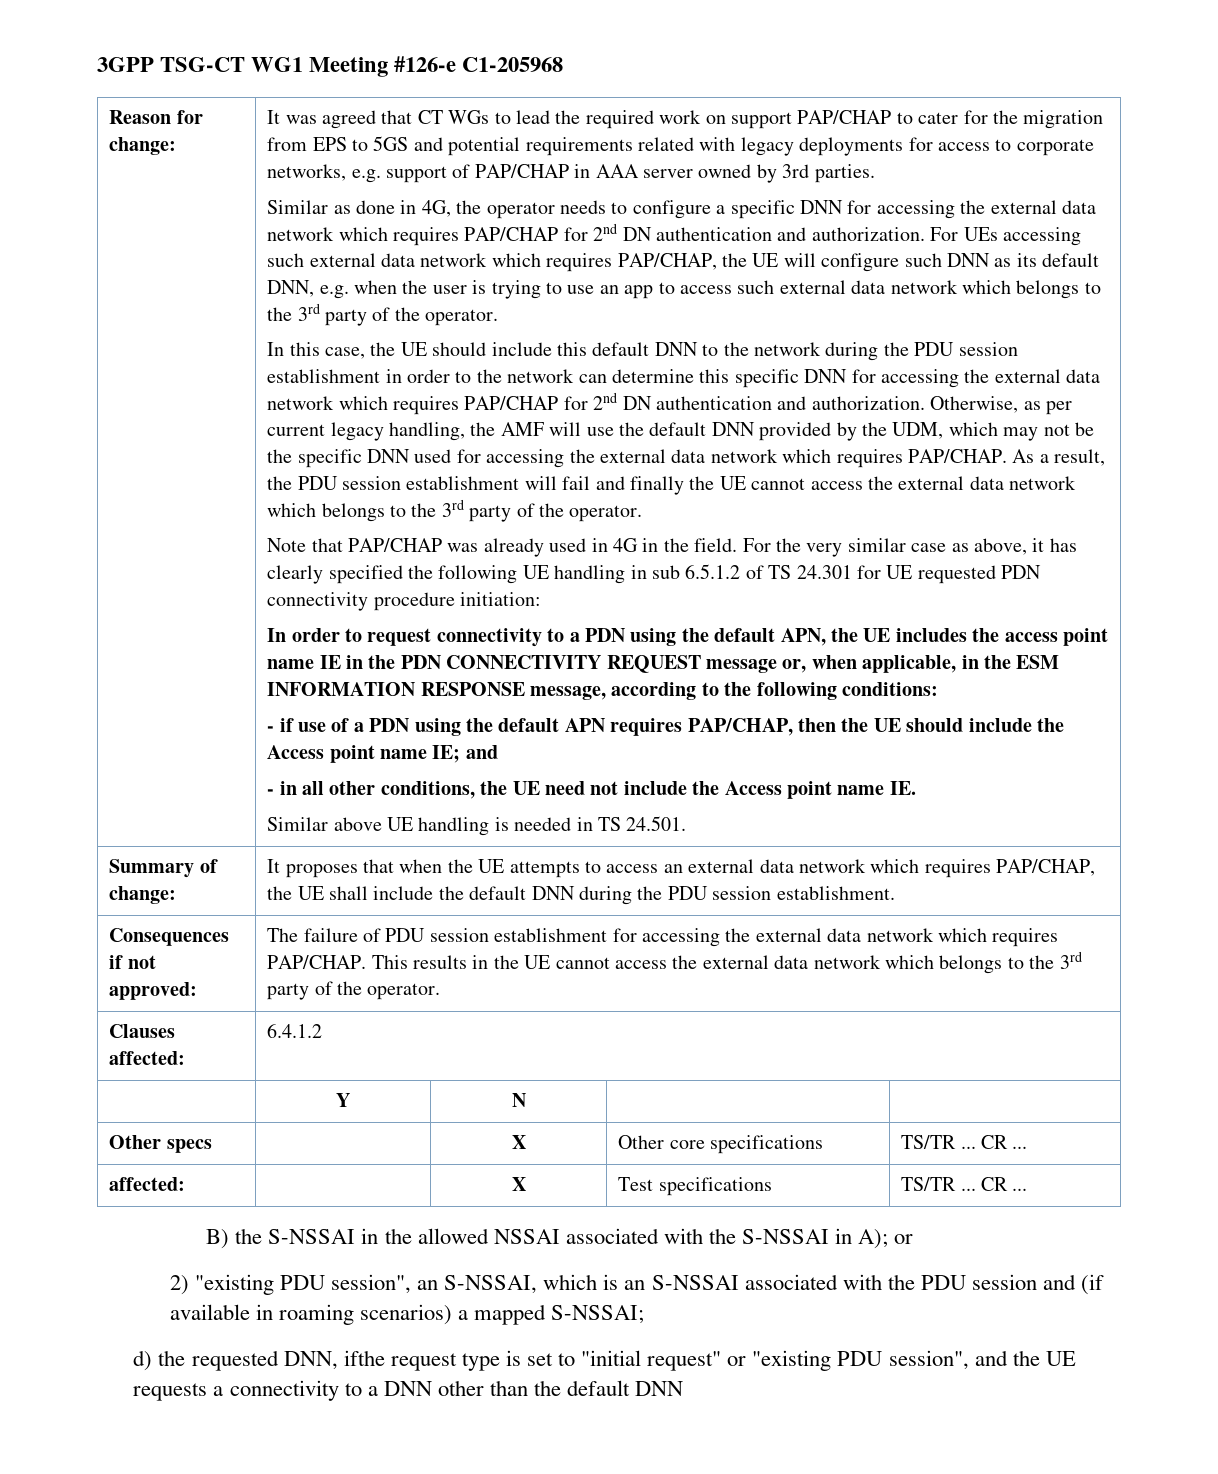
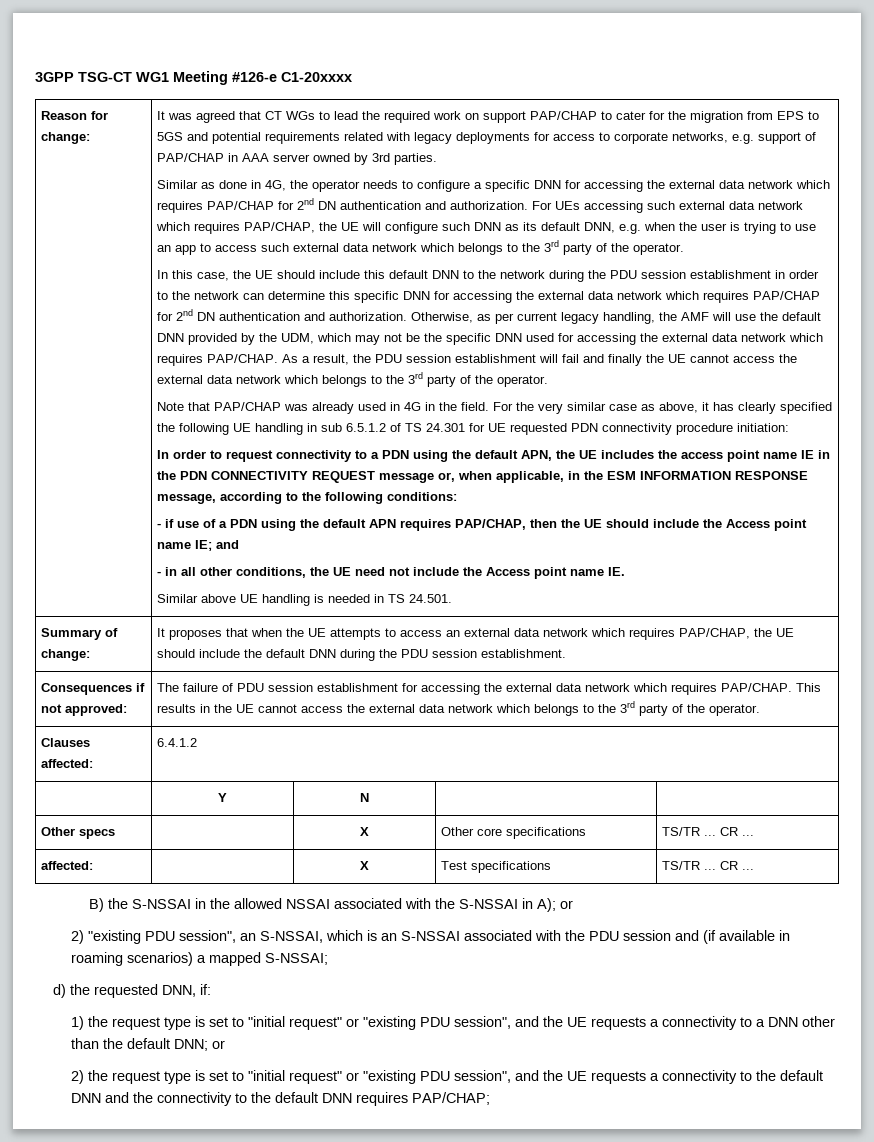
- 3GPP TSG-CT WG1 Meeting #126-e C1-205968
+ 3GPP TSG-CT WG1 Meeting #126-e C1-20xxxx
- Summary of change: | It proposes that when the UE attempts to access an external data network which requires PAP/CHAP, the UE shall include the default DNN during the PDU session establishment.
+ Summary of change: | It proposes that when the UE attempts to access an external data network which requires PAP/CHAP, the UE should include the default DNN during the PDU session establishment.
- d) the requested DNN, ifthe request type is set to "initial request" or "existing PDU session", and the UE requests a connectivity to a DNN other than the default DNN
+ d) the requested DNN, if:
+ 1) the request type is set to "initial request" or "existing PDU session", and the UE requests a connectivity to a DNN other than the default DNN; or
+ 2) the request type is set to "initial request" or "existing PDU session", and the UE requests a connectivity to the default DNN and the connectivity to the default DNN requires PAP/CHAP;

